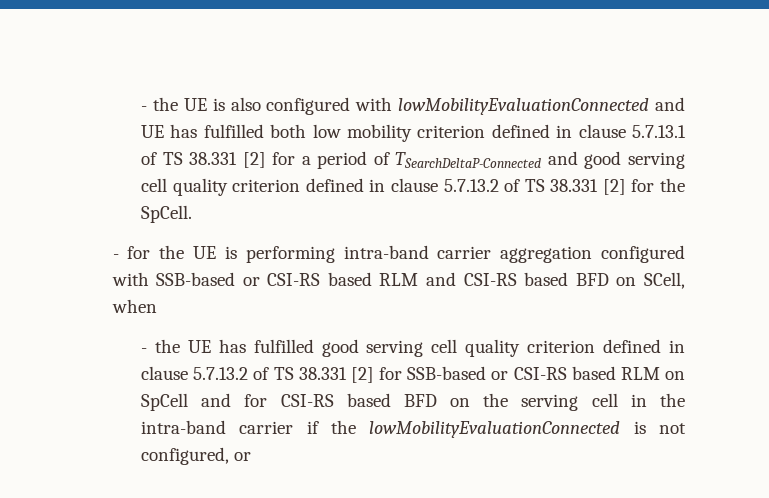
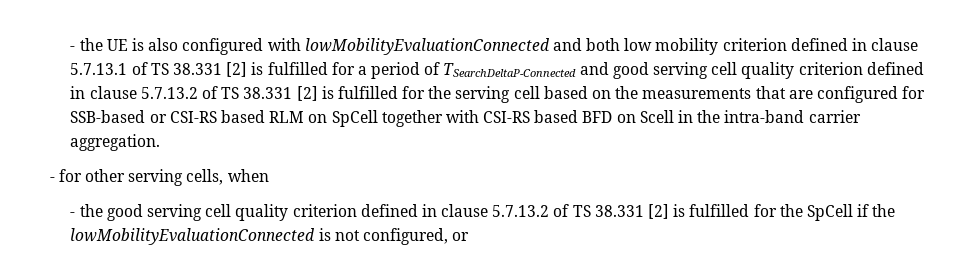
- - the UE is also configured with lowMobilityEvaluationConnected and UE has fulfilled both low mobility criterion defined in clause 5.7.13.1 of TS 38.331 [2] for a period of TSearchDeltaP-Connected and good serving cell quality criterion defined in clause 5.7.13.2 of TS 38.331 [2] for the SpCell.
- - for the UE is performing intra-band carrier aggregation configured with SSB-based or CSI-RS based RLM and CSI-RS based BFD on SCell, when
+ - the UE is also configured with lowMobilityEvaluationConnected and both low mobility criterion defined in clause 5.7.13.1 of TS 38.331 [2] is fulfilled for a period of TSearchDeltaP-Connected and good serving cell quality criterion defined in clause 5.7.13.2 of TS 38.331 [2] is fulfilled for the serving cell based on the measurements that are configured for SSB-based or CSI-RS based RLM on SpCell together with CSI-RS based BFD on Scell in the intra-band carrier aggregation.
+ - for other serving cells, when
- - the UE has fulfilled good serving cell quality criterion defined in clause 5.7.13.2 of TS 38.331 [2] for SSB-based or CSI-RS based RLM on SpCell and for CSI-RS based BFD on the serving cell in the intra-band carrier if the lowMobilityEvaluationConnected is not configured, or
+ - the good serving cell quality criterion defined in clause 5.7.13.2 of TS 38.331 [2] is fulfilled for the SpCell if the lowMobilityEvaluationConnected is not configured, or

